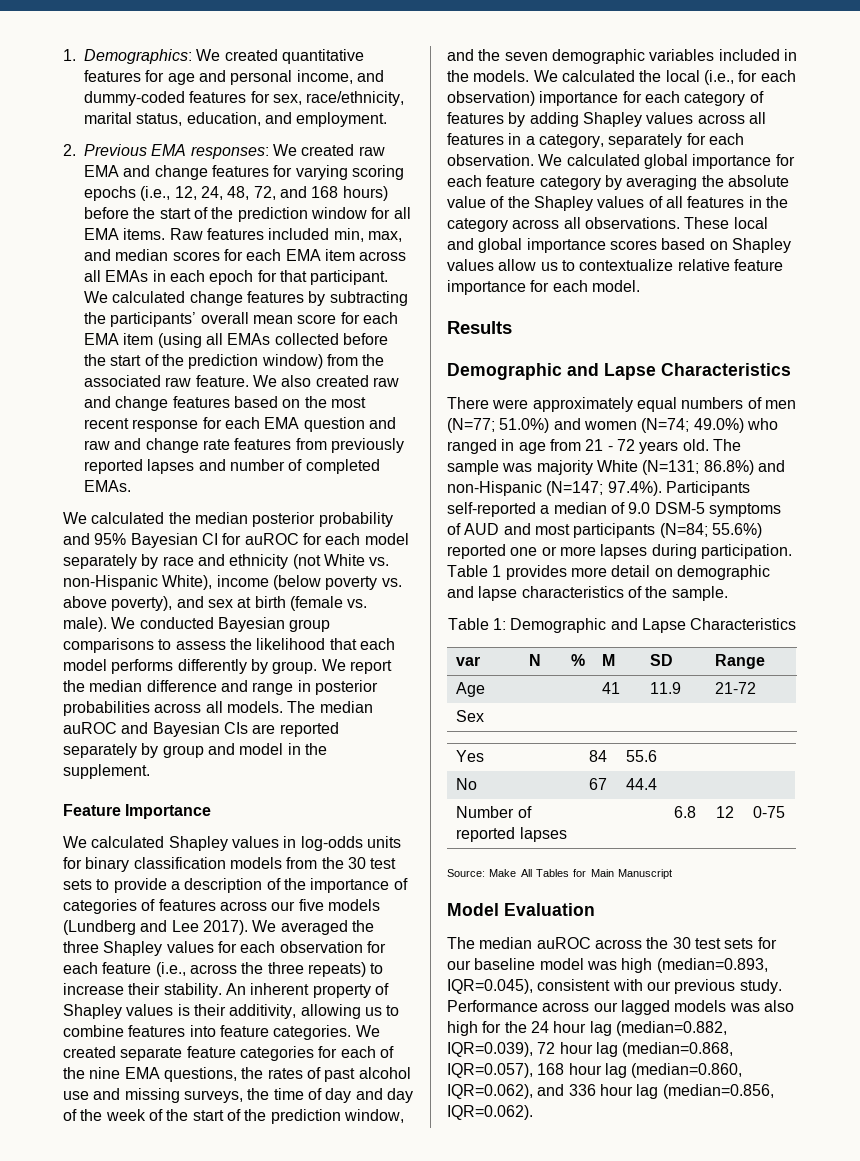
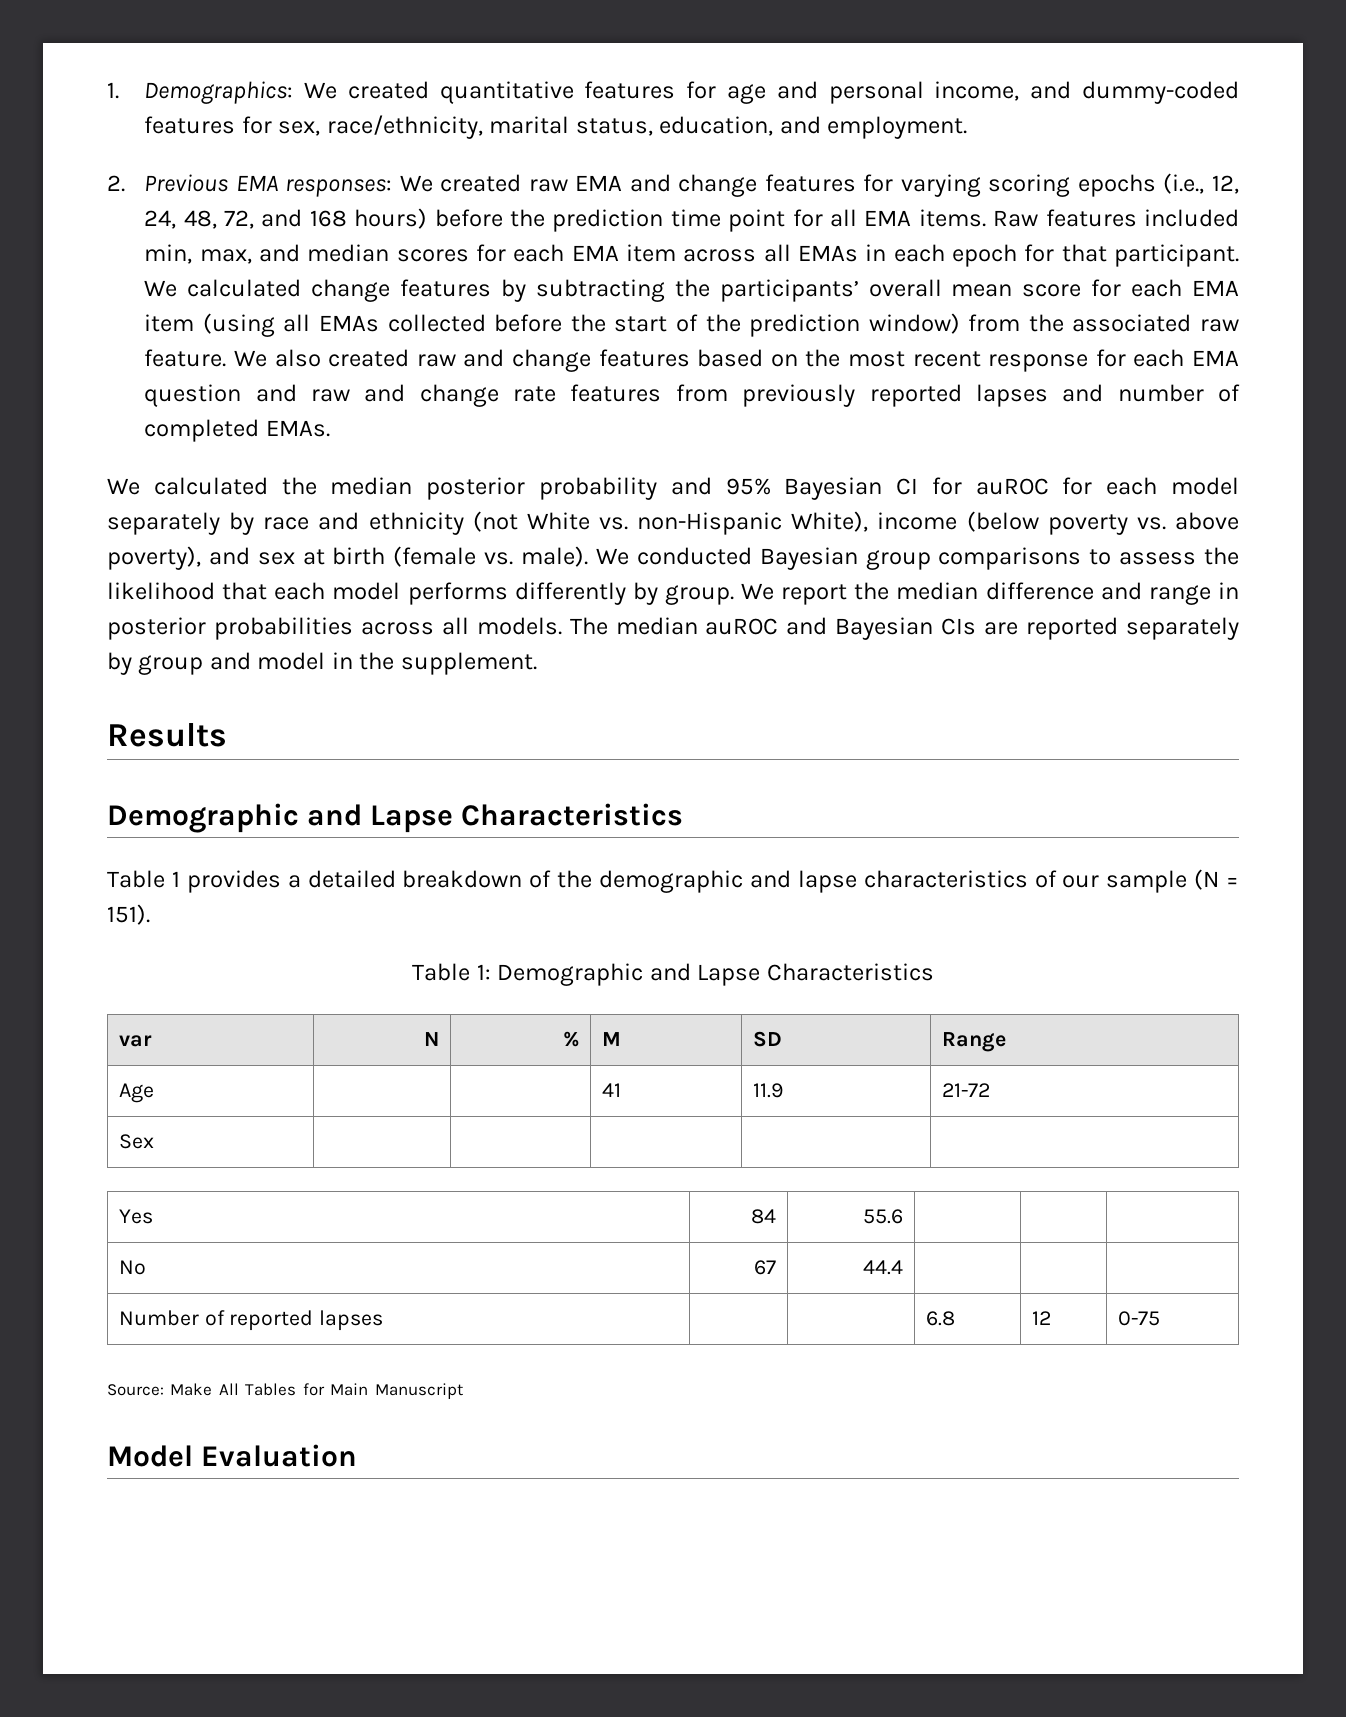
- 2. Previous EMA responses: We created raw EMA and change features for varying scoring epochs (i.e., 12, 24, 48, 72, and 168 hours) before the start of the prediction window for all EMA items.
+ 2. Previous EMA responses: We created raw EMA and change features for varying scoring epochs (i.e., 12, 24, 48, 72, and 168 hours) before the prediction time point for all EMA items.
- Feature Importance
- We calculated Shapley values in log-odds units for binary classification models from the 30 test sets to provide a description of the importance of categories of features across our five models (Lundberg and Lee 2017). We averaged the three Shapley values for each observation for each feature (i.e., across the three repeats) to increase their stability. An inherent property of Shapley values is their additivity, allowing us to combine features into feature categories. We created separate feature categories for each of the nine EMA questions, the rates of past alcohol use and missing surveys, the time of day and day of the week of the start of the prediction window, and the seven demographic variables included in the models. We calculated the local (i.e., for each observation) importance for each category of features by adding Shapley values across all features in a category, separately for each observation. We calculated global importance for each feature category by averaging the absolute value of the Shapley values of all features in the category across all observations. These local and global importance scores based on Shapley values allow us to contextualize relative feature importance for each model.
- There were approximately equal numbers of men (N=77; 51.0%) and women (N=74; 49.0%) who ranged in age from 21 - 72 years old. The sample was majority White (N=131; 86.8%) and non-Hispanic (N=147; 97.4%). Participants self-reported a median of 9.0 DSM-5 symptoms of AUD and most participants (N=84; 55.6%) reported one or more lapses during participation. Table 1 provides more detail on demographic and lapse characteristics of the sample.
+ Table 1 provides a detailed breakdown of the demographic and lapse characteristics of our sample (N = 151).
- The median auROC across the 30 test sets for our baseline model was high (median=0.893, IQR=0.045), consistent with our previous study. Performance across our lagged models was also high for the 24 hour lag (median=0.882, IQR=0.039), 72 hour lag (median=0.868, IQR=0.057), 168 hour lag (median=0.860, IQR=0.062), and 336 hour lag (median=0.856, IQR=0.062).

